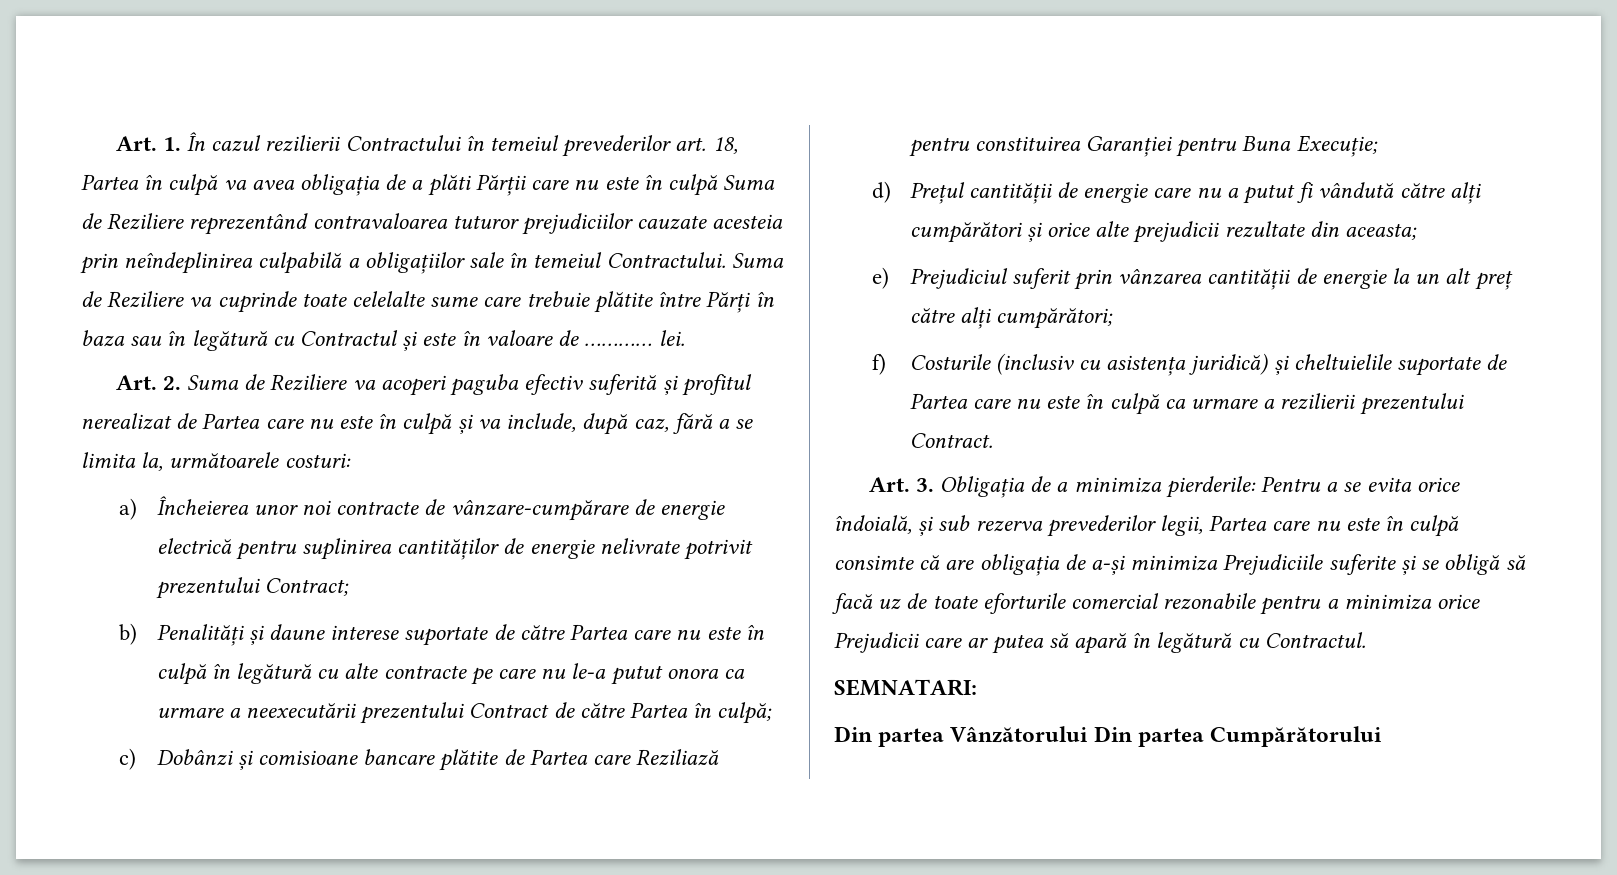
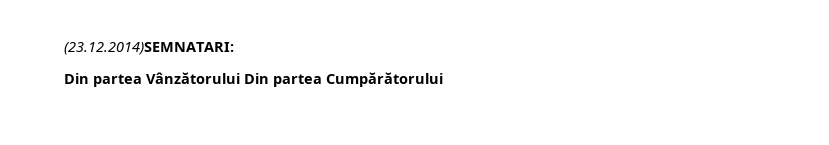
- Art. 1. În cazul rezilierii Contractului în temeiul prevederilor art. 18, Partea în culpă va avea obligația de a plăti Părții care nu este în culpă Suma de Reziliere reprezentând contravaloarea tuturor prejudiciilor cauzate acesteia prin neîndeplinirea culpabilă a obligațiilor sale în temeiul Contractului. Suma de Reziliere va cuprinde toate celelalte sume care trebuie plătite între Părți în baza sau în legătură cu Contractul și este în valoare de ………… lei.
- Art. 2. Suma de Reziliere va acoperi paguba efectiv suferită și profitul nerealizat de Partea care nu este în culpă și va include, după caz, fără a se limita la, următoarele costuri:
- a) Încheierea unor noi contracte de vânzare-cumpărare de energie electrică pentru suplinirea cantităților de energie nelivrate potrivit prezentului Contract;
- b) Penalități și daune interese suportate de către Partea care nu este în culpă în legătură cu alte contracte pe care nu le-a putut onora ca urmare a neexecutării prezentului Contract de către Partea în culpă;
- c) Dobânzi și comisioane bancare plătite de Partea care Reziliază pentru constituirea Garanției pentru Buna Execuție;
- d) Prețul cantității de energie care nu a putut fi vândută către alți cumpărători și orice alte prejudicii rezultate din aceasta;
- e) Prejudiciul suferit prin vânzarea cantității de energie la un alt preț către alți cumpărători;
- f) Costurile (inclusiv cu asistența juridică) și cheltuielile suportate de Partea care nu este în culpă ca urmare a rezilierii prezentului Contract.
- Art. 3. Obligația de a minimiza pierderile: Pentru a se evita orice îndoială, și sub rezerva prevederilor legii, Partea care nu este în culpă consimte că are obligația de a-și minimiza Prejudiciile suferite și se obligă să facă uz de toate eforturile comercial rezonabile pentru a minimiza orice Prejudicii care ar putea să apară în legătură cu Contractul.
- SEMNATARI:
+ (23.12.2014)SEMNATARI:

